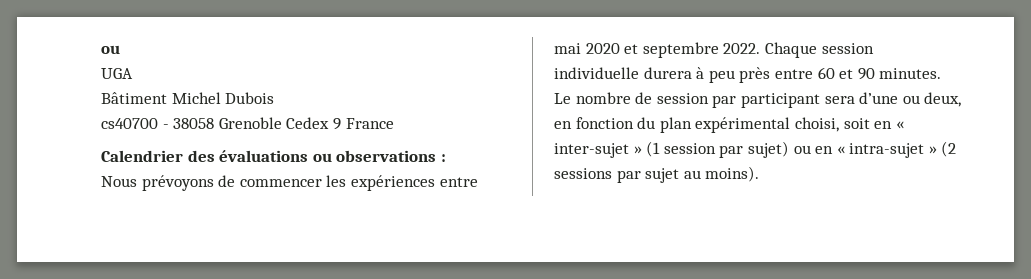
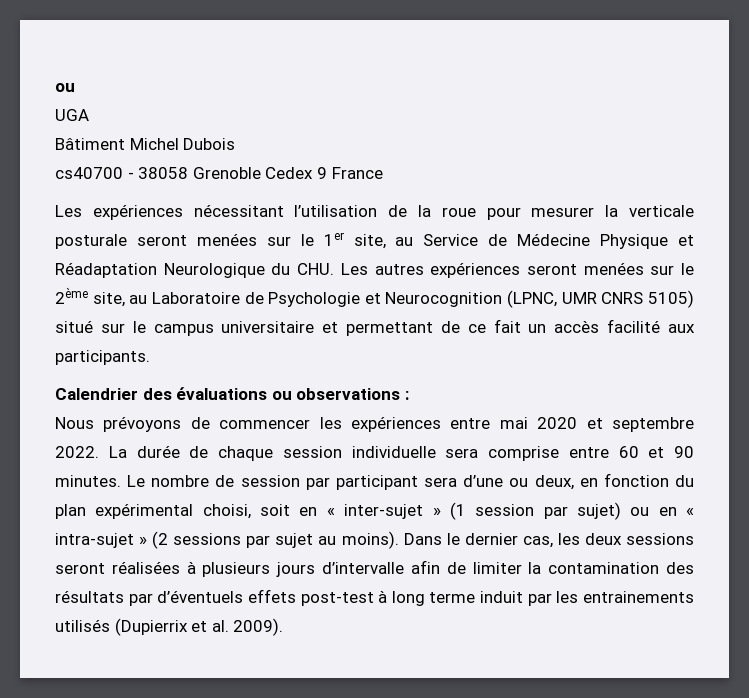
+ Les expériences nécessitant l’utilisation de la roue pour mesurer la verticale posturale seront menées sur le 1er site, au Service de Médecine Physique et Réadaptation Neurologique du CHU. Les autres expériences seront menées sur le 2ème site, au Laboratoire de Psychologie et Neurocognition (LPNC, UMR CNRS 5105) situé sur le campus universitaire et permettant de ce fait un accès facilité aux participants.
- Chaque session individuelle durera à peu près entre 60 et 90 minutes.
+ La durée de chaque session individuelle sera comprise entre 60 et 90 minutes.
+ Dans le dernier cas, les deux sessions seront réalisées à plusieurs jours d’intervalle afin de limiter la contamination des résultats par d’éventuels effets post-test à long terme induit par les entrainements utilisés (Dupierrix et al. 2009).

